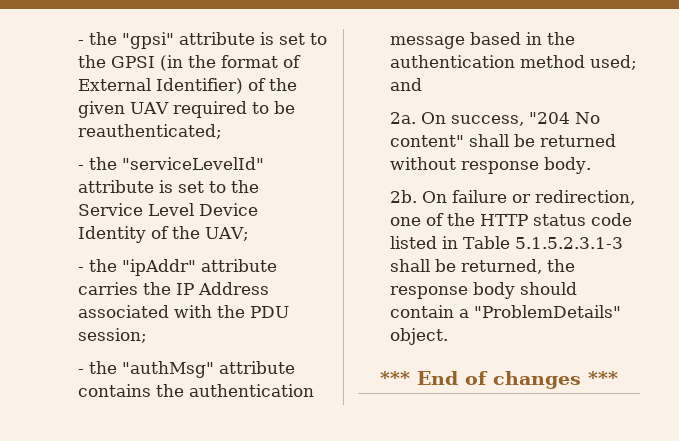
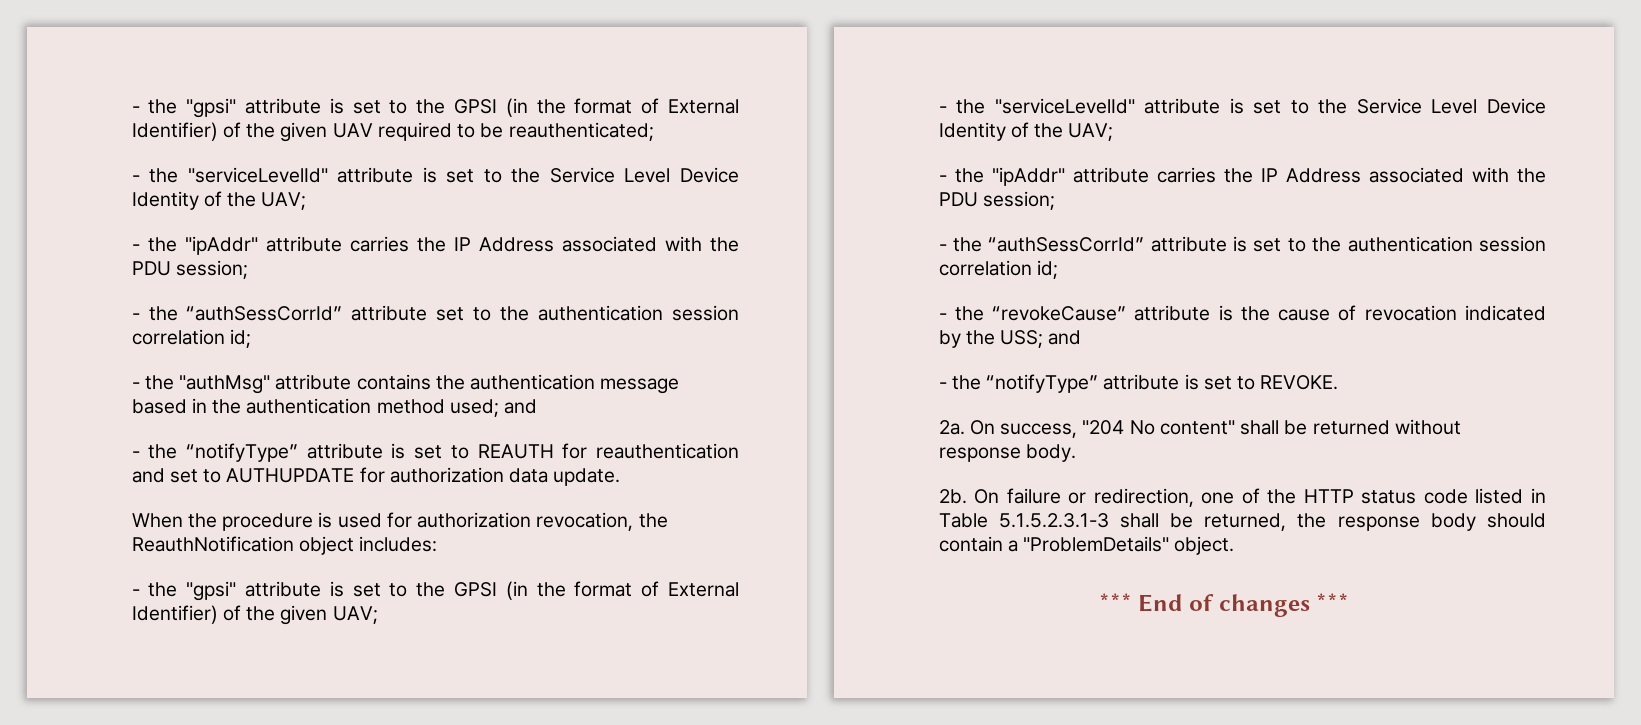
+ - the “authSessCorrId” attribute set to the authentication session correlation id;
+ - the “notifyType” attribute is set to REAUTH for reauthentication and set to AUTHUPDATE for authorization data update.
+ When the procedure is used for authorization revocation, the ReauthNotification object includes:
+ - the "gpsi" attribute is set to the GPSI (in the format of External Identifier) of the given UAV;
+ - the "serviceLevelId" attribute is set to the Service Level Device Identity of the UAV;
+ - the "ipAddr" attribute carries the IP Address associated with the PDU session;
+ - the “authSessCorrId” attribute is set to the authentication session correlation id;
+ - the “revokeCause” attribute is the cause of revocation indicated by the USS; and
+ - the “notifyType” attribute is set to REVOKE.

